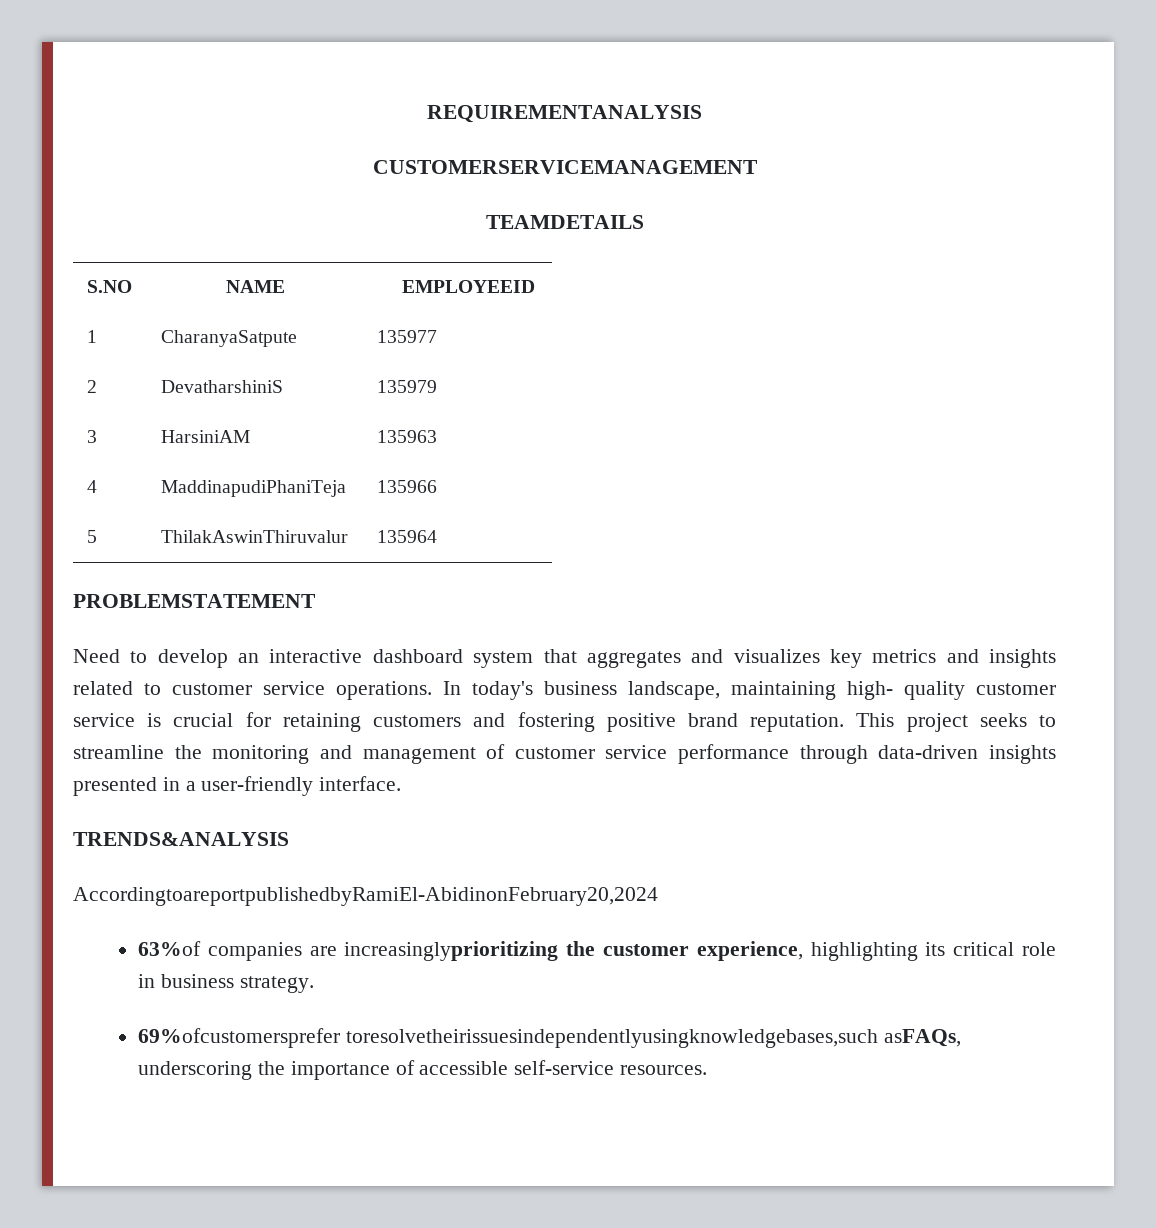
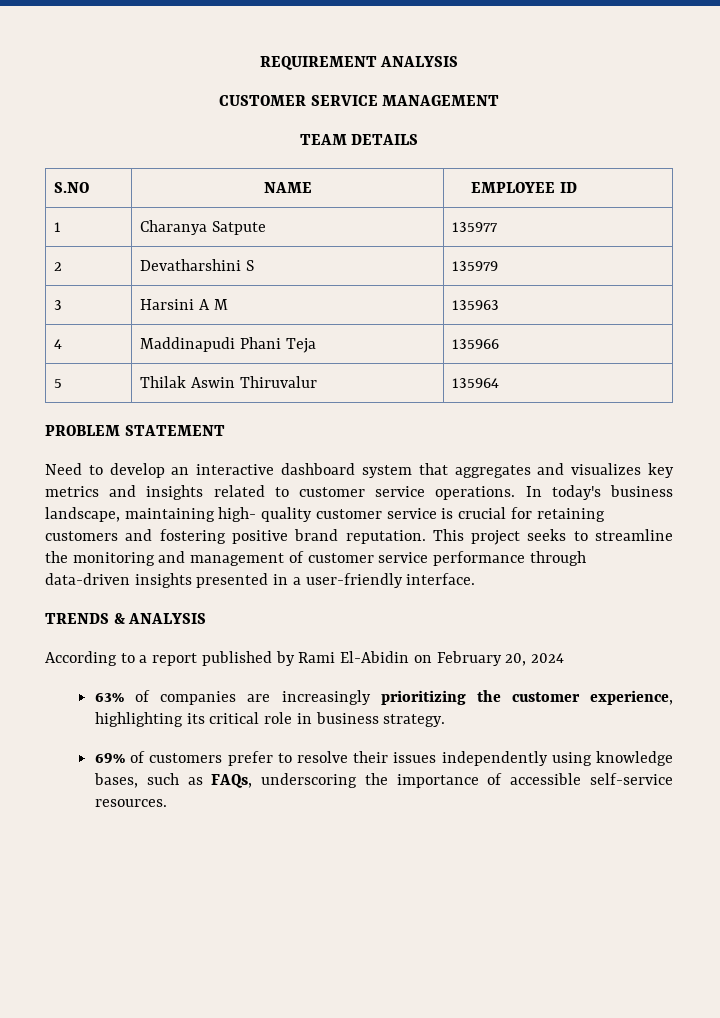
- REQUIREMENTANALYSIS
- CUSTOMERSERVICEMANAGEMENT
- TEAMDETAILS
+ REQUIREMENT ANALYSIS
+ CUSTOMER SERVICE MANAGEMENT
+ TEAM DETAILS
- S.NO | NAME | EMPLOYEEID
+ S.NO | NAME | EMPLOYEE ID
- 1 | CharanyaSatpute | 135977
+ 1 | Charanya Satpute | 135977
- 2 | DevatharshiniS | 135979
+ 2 | Devatharshini S | 135979
- 3 | HarsiniAM | 135963
+ 3 | Harsini A M | 135963
- 4 | MaddinapudiPhaniTeja | 135966
+ 4 | Maddinapudi Phani Teja | 135966
- 5 | ThilakAswinThiruvalur | 135964
+ 5 | Thilak Aswin Thiruvalur | 135964
- PROBLEMSTATEMENT
+ PROBLEM STATEMENT
- TRENDS&ANALYSIS
- AccordingtoareportpublishedbyRamiEl-AbidinonFebruary20,2024
- 63%of companies are increasinglyprioritizing the customer experience, highlighting its critical role in business strategy.
+ TRENDS & ANALYSIS
+ According to a report published by Rami El-Abidin on February 20, 2024
+ 63% of companies are increasingly prioritizing the customer experience, highlighting its critical role in business strategy.
- 69%ofcustomersprefer toresolvetheirissuesindependentlyusingknowledgebases,such asFAQs, underscoring the importance of accessible self-service resources.
+ 69% of customers prefer to resolve their issues independently using knowledge bases, such as FAQs, underscoring the importance of accessible self-service resources.

